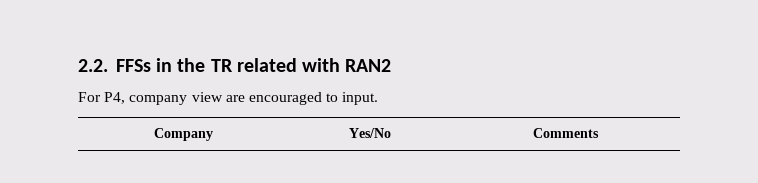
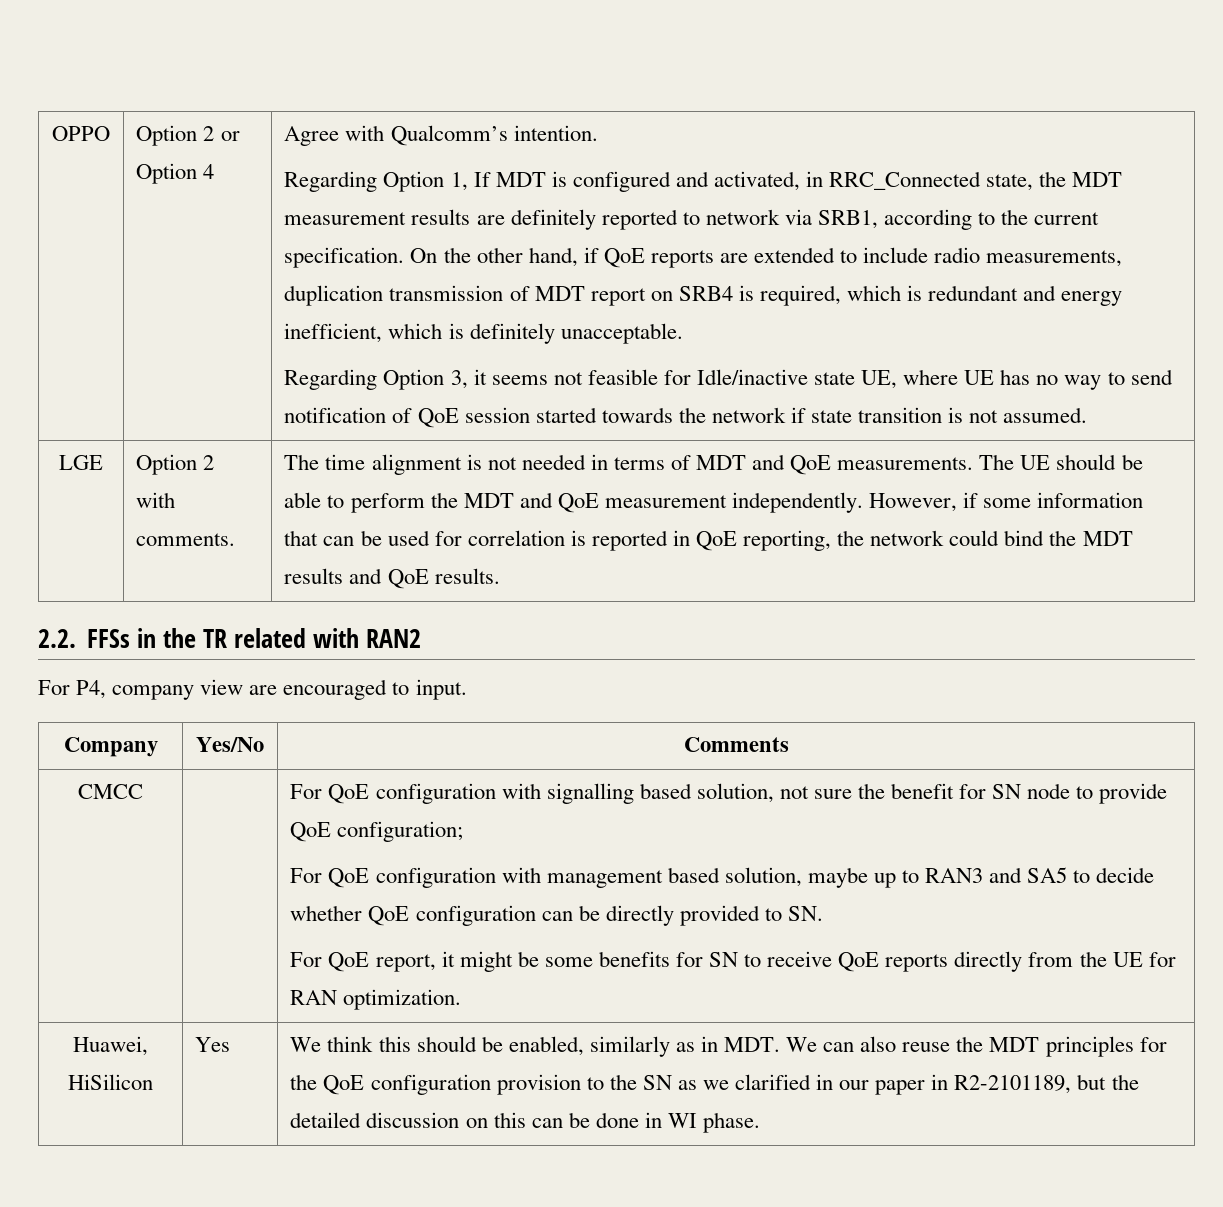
+ OPPO | Option 2 or Option 4 | Agree with Qualcomm’s intention.
+ Regarding Option 1, If MDT is configured and activated, in RRC_Connected state, the MDT measurement results are definitely reported to network via SRB1, according to the current specification. On the other hand, if QoE reports are extended to include radio measurements, duplication transmission of MDT report on SRB4 is required, which is redundant and energy inefficient, which is definitely unacceptable.
+ Regarding Option 3, it seems not feasible for Idle/inactive state UE, where UE has no way to send notification of QoE session started towards the network if state transition is not assumed.
+ LGE | Option 2 with comments. | The time alignment is not needed in terms of MDT and QoE measurements. The UE should be able to perform the MDT and QoE measurement independently. However, if some information that can be used for correlation is reported in QoE reporting, the network could bind the MDT results and QoE results.
+ CMCC | | For QoE configuration with signalling based solution, not sure the benefit for SN node to provide QoE configuration;
+ For QoE configuration with management based solution, maybe up to RAN3 and SA5 to decide whether QoE configuration can be directly provided to SN.
+ For QoE report, it might be some benefits for SN to receive QoE reports directly from the UE for RAN optimization.
+ Huawei, HiSilicon | Yes | We think this should be enabled, similarly as in MDT. We can also reuse the MDT principles for the QoE configuration provision to the SN as we clarified in our paper in R2-2101189, but the detailed discussion on this can be done in WI phase.

